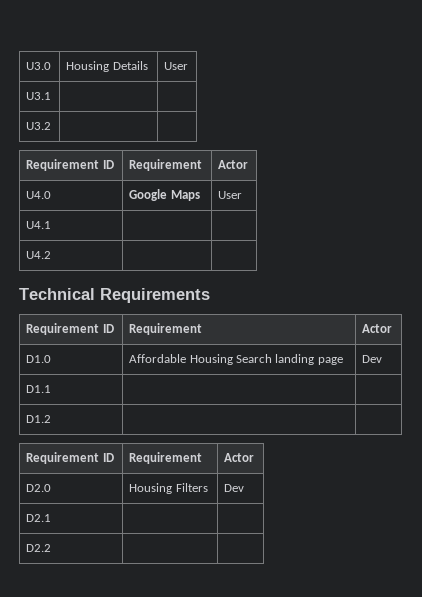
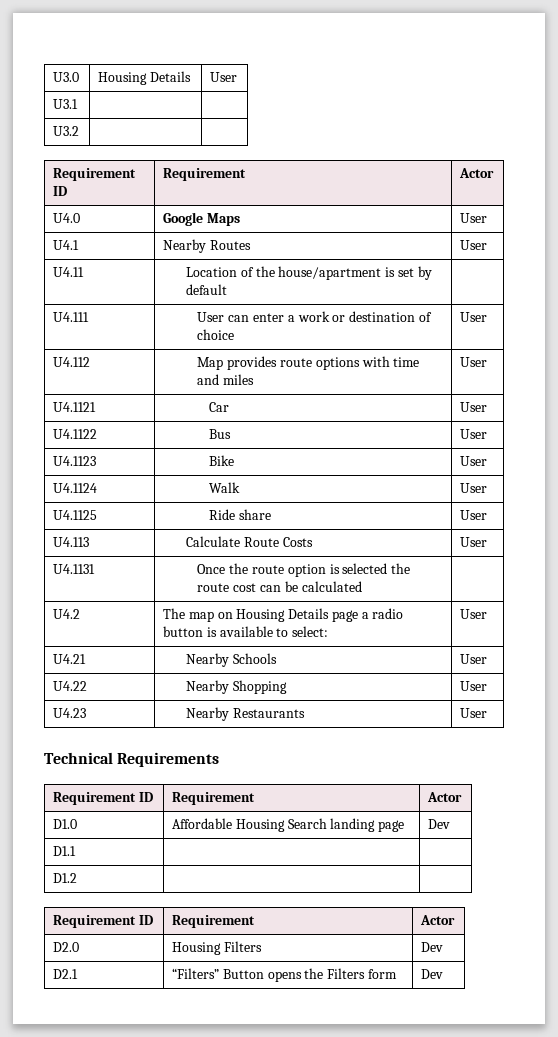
- U4.1 | |
- U4.2 | |
+ U4.1 | Nearby Routes | User
+ U4.11 | Location of the house/apartment is set by default |
+ U4.111 | User can enter a work or destination of choice | User
+ U4.112 | Map provides route options with time and miles | User
+ U4.1121 | Car | User
+ U4.1122 | Bus | User
+ U4.1123 | Bike | User
+ U4.1124 | Walk | User
+ U4.1125 | Ride share | User
+ U4.113 | Calculate Route Costs | User
+ U4.1131 | Once the route option is selected the route cost can be calculated |
+ U4.2 | The map on Housing Details page a radio button is available to select: | User
+ U4.21 | Nearby Schools | User
+ U4.22 | Nearby Shopping | User
+ U4.23 | Nearby Restaurants | User
- D2.1 | |
- D2.2 | |
+ D2.1 | “Filters” Button opens the Filters form | Dev

